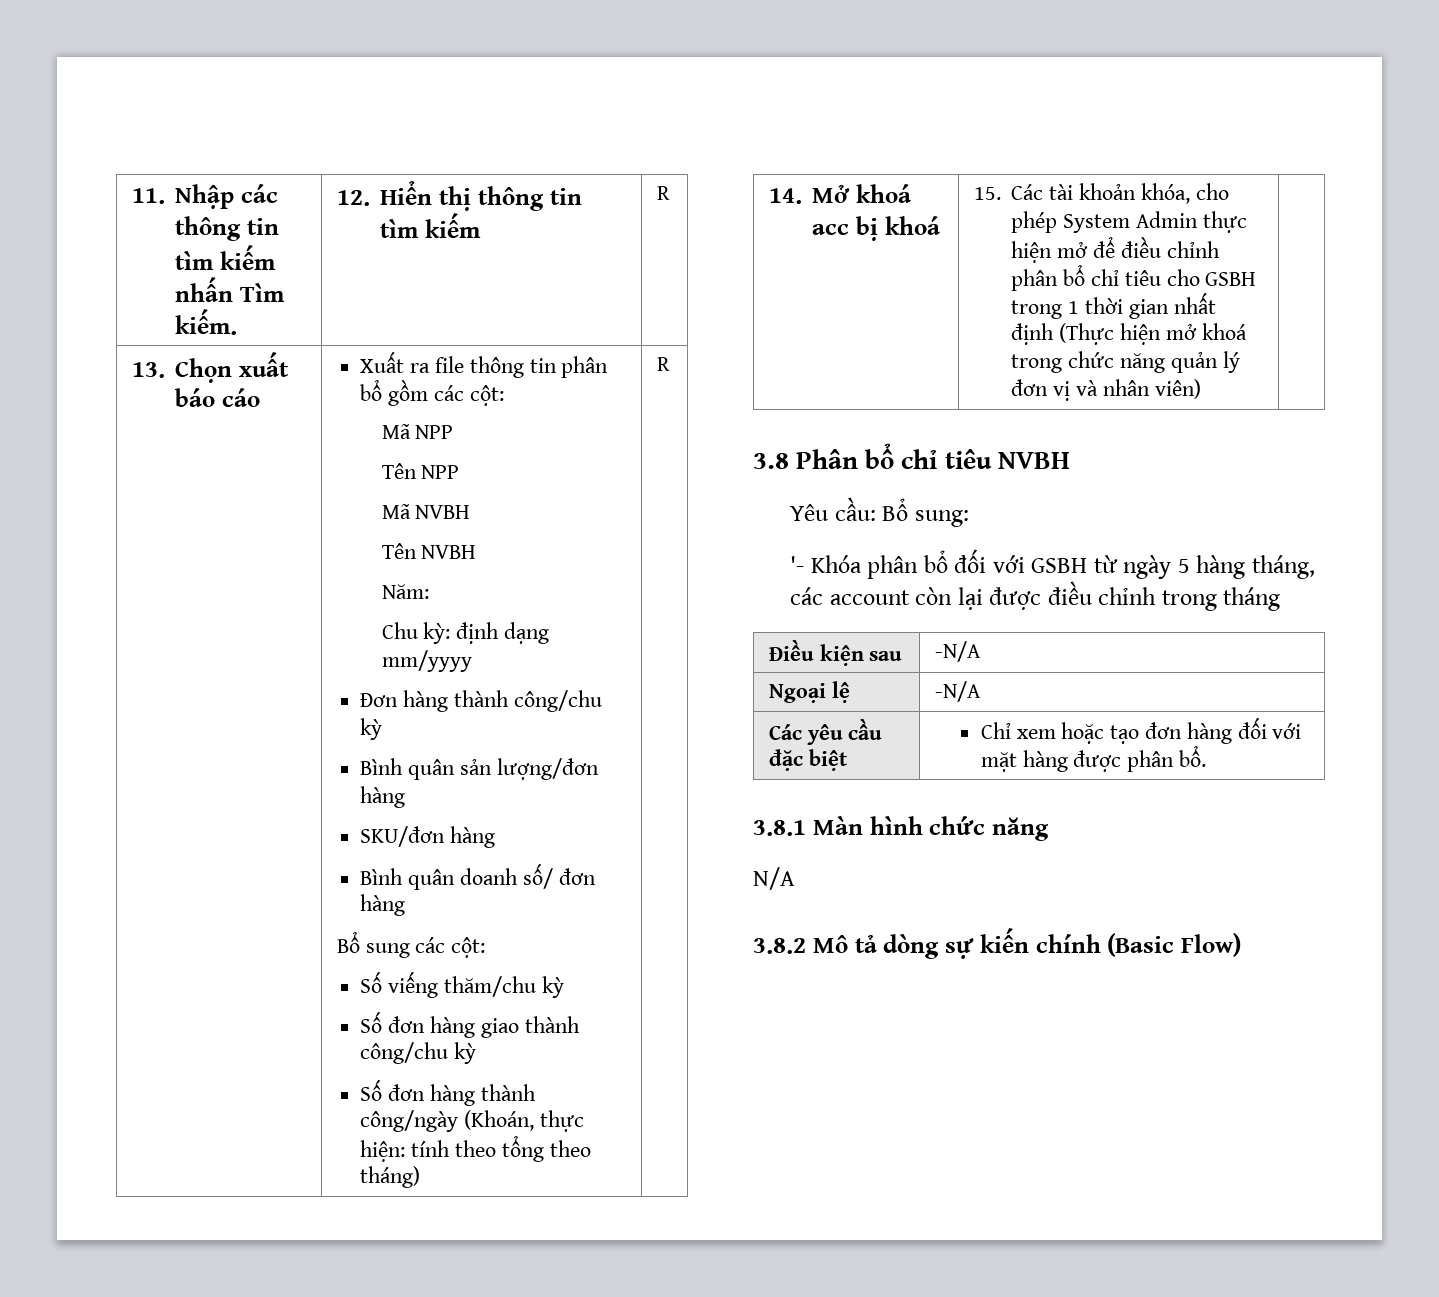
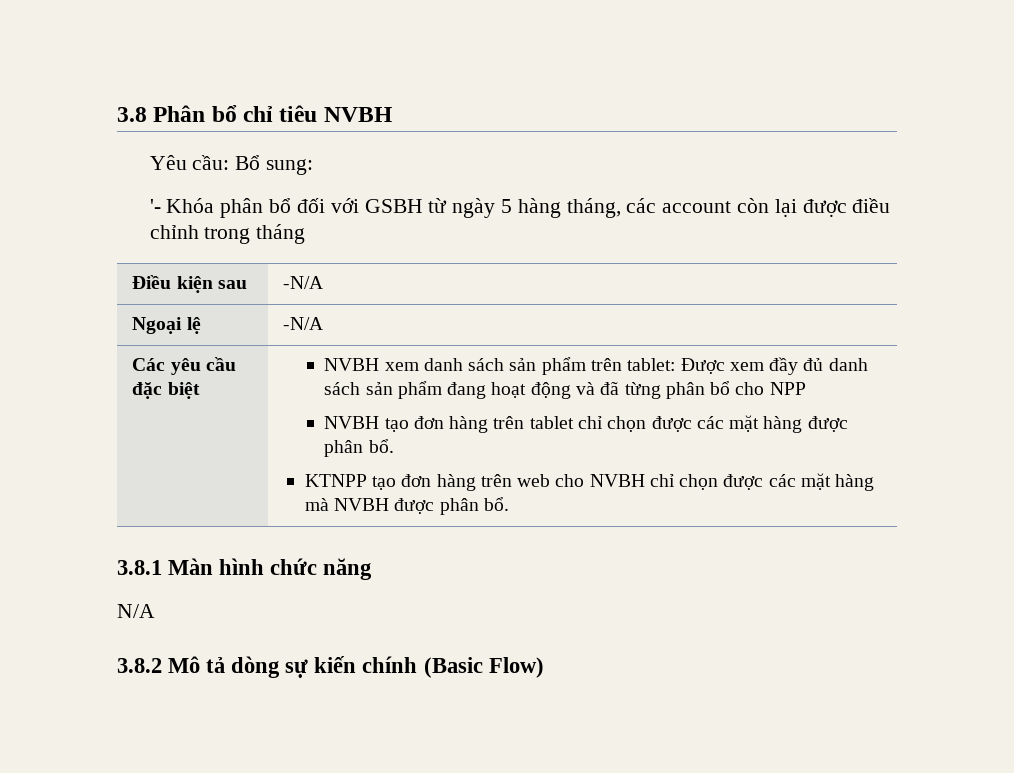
- 11. Nhập các thông tin tìm kiếm nhấn Tìm kiếm. | 12. Hiển thị thông tin tìm kiếm | R
- 13. Chọn xuất báo cáo | Xuất ra file thông tin phân bổ gồm các cột:
- Mã NPP
- Tên NPP
- Mã NVBH
- Tên NVBH
- Năm:
- Chu kỳ: định dạng mm/yyyy
- Đơn hàng thành công/chu kỳ
- Bình quân sản lượng/đơn hàng
- SKU/đơn hàng
- Bình quân doanh số/ đơn hàng
- Bổ sung các cột:
- Số viếng thăm/chu kỳ
- Số đơn hàng giao thành công/chu kỳ
- Số đơn hàng thành công/ngày (Khoán, thực hiện: tính theo tổng theo tháng) | R
- 14. Mở khoá acc bị khoá | 15. Các tài khoản khóa, cho phép System Admin thực hiện mở để điều chỉnh phân bổ chỉ tiêu cho GSBH trong 1 thời gian nhất định (Thực hiện mở khoá trong chức năng quản lý đơn vị và nhân viên)
- Chỉ xem hoặc tạo đơn hàng đối với mặt hàng được phân bổ.
+ NVBH xem danh sách sản phẩm trên tablet: Được xem đầy đủ danh sách sản phẩm đang hoạt động và đã từng phân bổ cho NPP
+ NVBH tạo đơn hàng trên tablet chỉ chọn được các mặt hàng được phân bổ.
+ KTNPP tạo đơn hàng trên web cho NVBH chỉ chọn được các mặt hàng mà NVBH được phân bổ.

